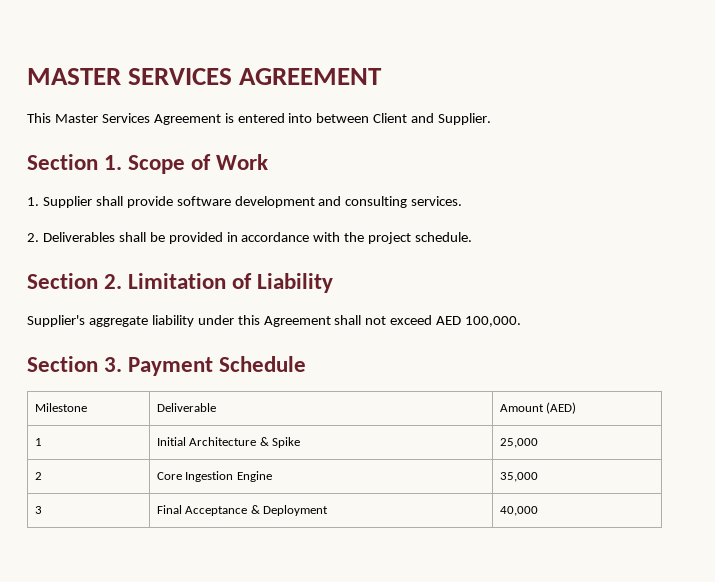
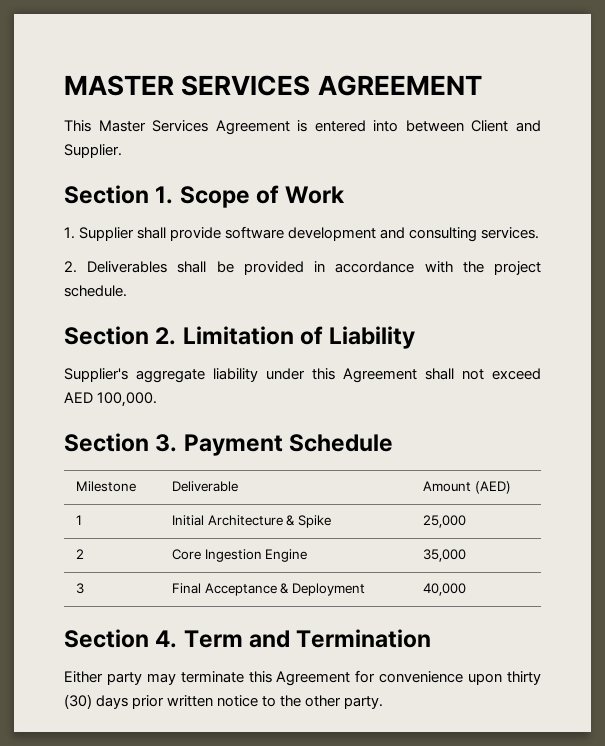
+ Section 4. Term and Termination
+ Either party may terminate this Agreement for convenience upon thirty (30) days prior written notice to the other party.

